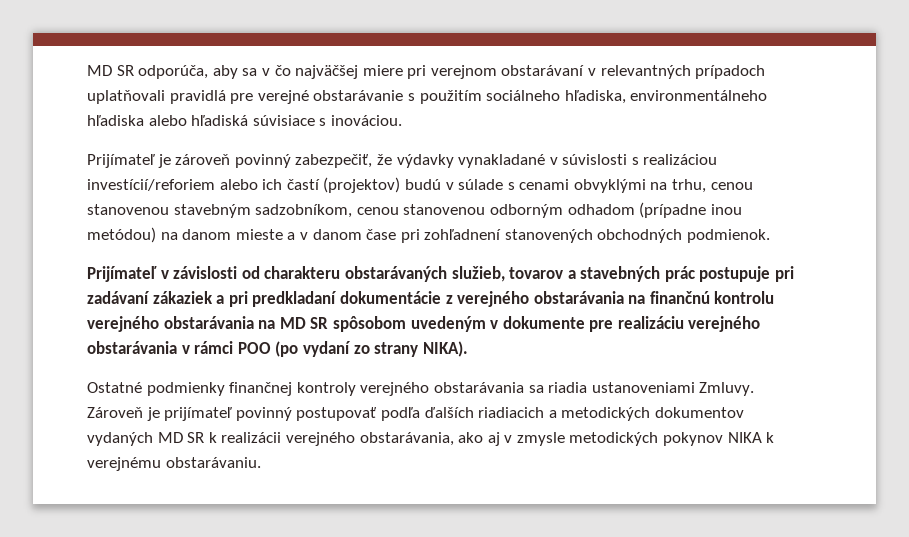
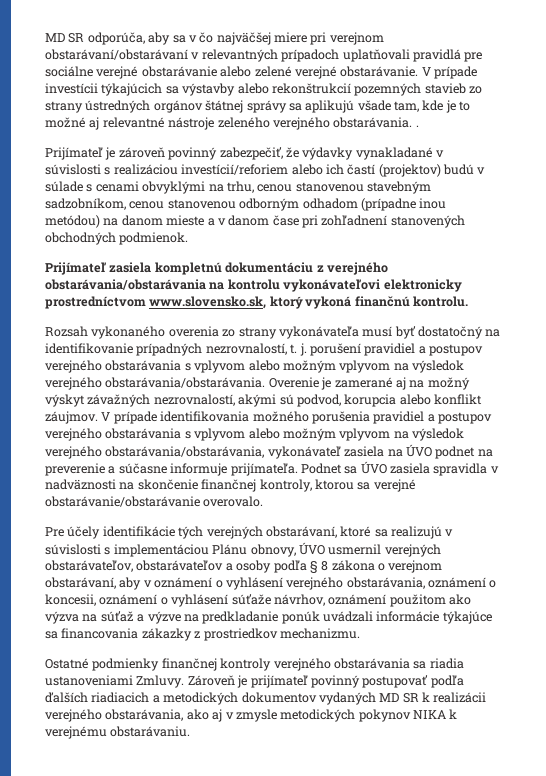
- MD SR odporúča, aby sa v čo najväčšej miere pri verejnom obstarávaní v relevantných prípadoch uplatňovali pravidlá pre verejné obstarávanie s použitím sociálneho hľadiska, environmentálneho hľadiska alebo hľadiská súvisiace s inováciou.
+ MD SR odporúča, aby sa v čo najväčšej miere pri verejnom obstarávaní/obstarávaní v relevantných prípadoch uplatňovali pravidlá pre sociálne verejné obstarávanie alebo zelené verejné obstarávanie. V prípade investícii týkajúcich sa výstavby alebo rekonštrukcií pozemných stavieb zo strany ústredných orgánov štátnej správy sa aplikujú všade tam, kde je to možné aj relevantné nástroje zeleného verejného obstarávania. .
- Prijímateľ v závislosti od charakteru obstarávaných služieb, tovarov a stavebných prác postupuje pri zadávaní zákaziek a pri predkladaní dokumentácie z verejného obstarávania na finančnú kontrolu verejného obstarávania na MD SR spôsobom uvedeným v dokumente pre realizáciu verejného obstarávania v rámci POO (po vydaní zo strany NIKA).
+ Prijímateľ zasiela kompletnú dokumentáciu z verejného obstarávania/obstarávania na kontrolu vykonávateľovi elektronicky prostredníctvom www.slovensko.sk, ktorý vykoná finančnú kontrolu.
+ Rozsah vykonaného overenia zo strany vykonávateľa musí byť dostatočný na identifikovanie prípadných nezrovnalostí, t. j. porušení pravidiel a postupov verejného obstarávania s vplyvom alebo možným vplyvom na výsledok verejného obstarávania/obstarávania. Overenie je zamerané aj na možný výskyt závažných nezrovnalostí, akými sú podvod, korupcia alebo konflikt záujmov. V prípade identifikovania možného porušenia pravidiel a postupov verejného obstarávania s vplyvom alebo možným vplyvom na výsledok verejného obstarávania/obstarávania, vykonávateľ zasiela na ÚVO podnet na preverenie a súčasne informuje prijímateľa. Podnet sa ÚVO zasiela spravidla v nadväznosti na skončenie finančnej kontroly, ktorou sa verejné obstarávanie/obstarávanie overovalo.
+ Pre účely identifikácie tých verejných obstarávaní, ktoré sa realizujú v súvislosti s implementáciou Plánu obnovy, ÚVO usmernil verejných obstarávateľov, obstarávateľov a osoby podľa § 8 zákona o verejnom obstarávaní, aby v oznámení o vyhlásení verejného obstarávania, oznámení o koncesii, oznámení o vyhlásení súťaže návrhov, oznámení použitom ako výzva na súťaž a výzve na predkladanie ponúk uvádzali informácie týkajúce sa financovania zákazky z prostriedkov mechanizmu.

